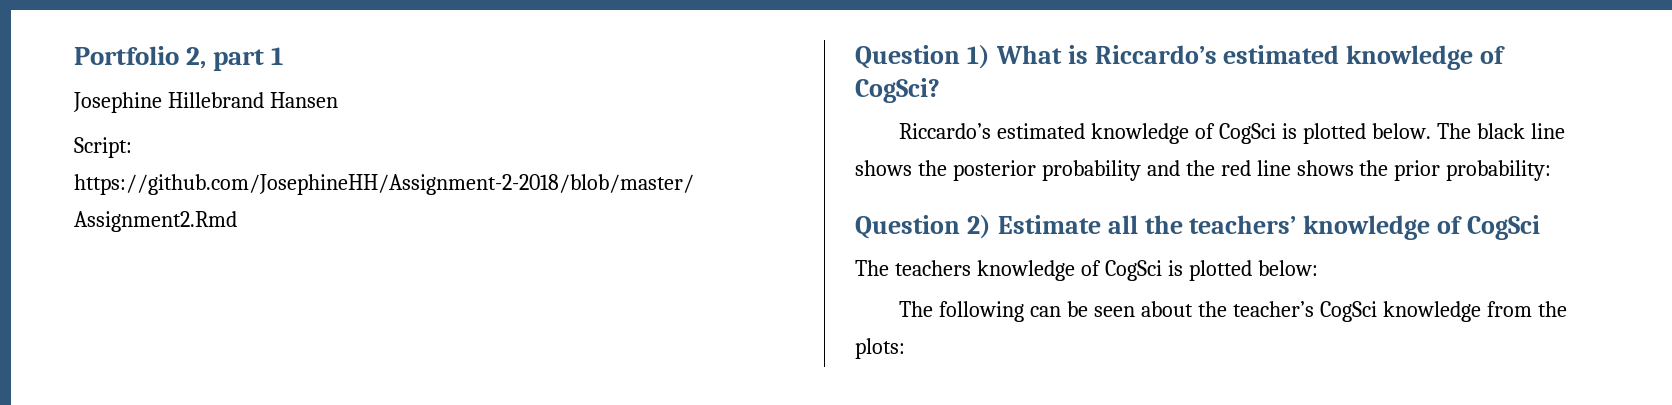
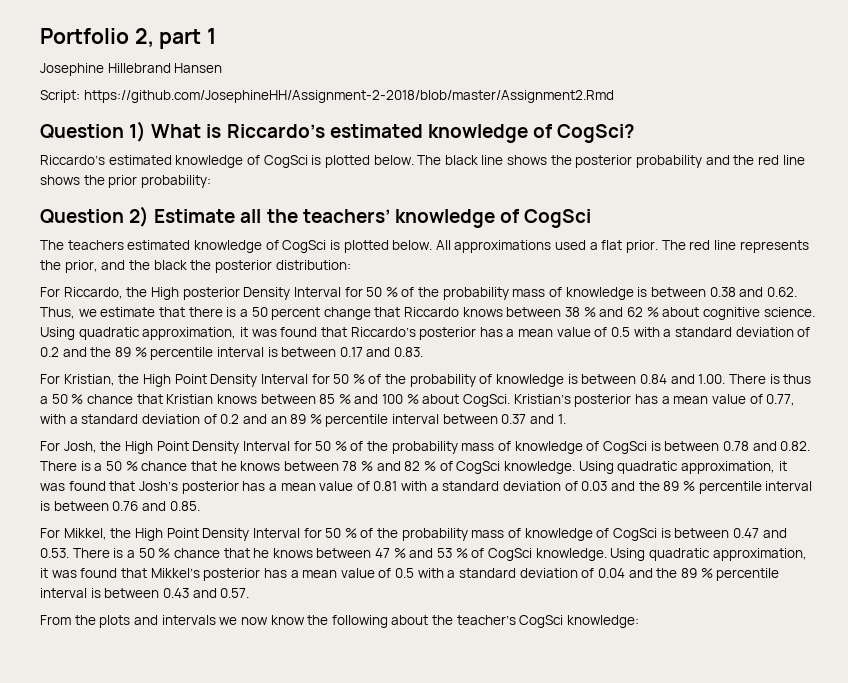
- The teachers knowledge of CogSci is plotted below:
- The following can be seen about the teacher’s CogSci knowledge from the plots:
+ The teachers estimated knowledge of CogSci is plotted below. All approximations used a flat prior. The red line represents the prior, and the black the posterior distribution:
+ For Riccardo, the High posterior Density Interval for 50 % of the probability mass of knowledge is between 0.38 and 0.62. Thus, we estimate that there is a 50 percent change that Riccardo knows between 38 % and 62 % about cognitive science. Using quadratic approximation, it was found that Riccardo’s posterior has a mean value of 0.5 with a standard deviation of 0.2 and the 89 % percentile interval is between 0.17 and 0.83.
+ For Kristian, the High Point Density Interval for 50 % of the probability of knowledge is between 0.84 and 1.00. There is thus a 50 % chance that Kristian knows between 85 % and 100 % about CogSci. Kristian’s posterior has a mean value of 0.77, with a standard deviation of 0.2 and an 89 % percentile interval between 0.37 and 1.
+ For Josh, the High Point Density Interval for 50 % of the probability mass of knowledge of CogSci is between 0.78 and 0.82. There is a 50 % chance that he knows between 78 % and 82 % of CogSci knowledge. Using quadratic approximation, it was found that Josh’s posterior has a mean value of 0.81 with a standard deviation of 0.03 and the 89 % percentile interval is between 0.76 and 0.85.
+ For Mikkel, the High Point Density Interval for 50 % of the probability mass of knowledge of CogSci is between 0.47 and 0.53. There is a 50 % chance that he knows between 47 % and 53 % of CogSci knowledge. Using quadratic approximation, it was found that Mikkel’s posterior has a mean value of 0.5 with a standard deviation of 0.04 and the 89 % percentile interval is between 0.43 and 0.57.
+ From the plots and intervals we now know the following about the teacher’s CogSci knowledge:

